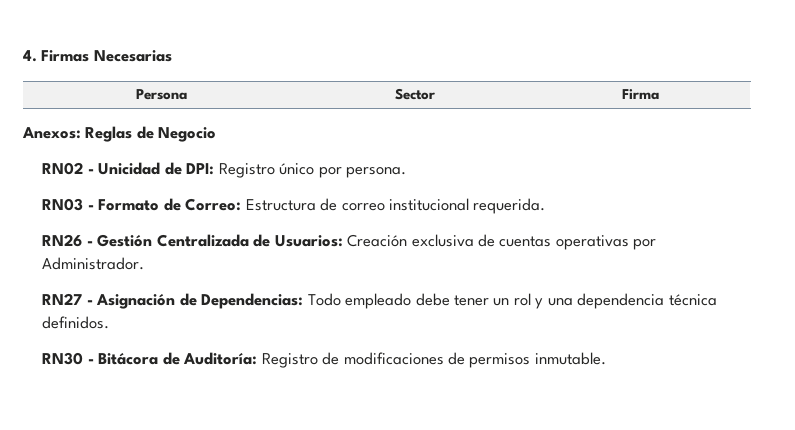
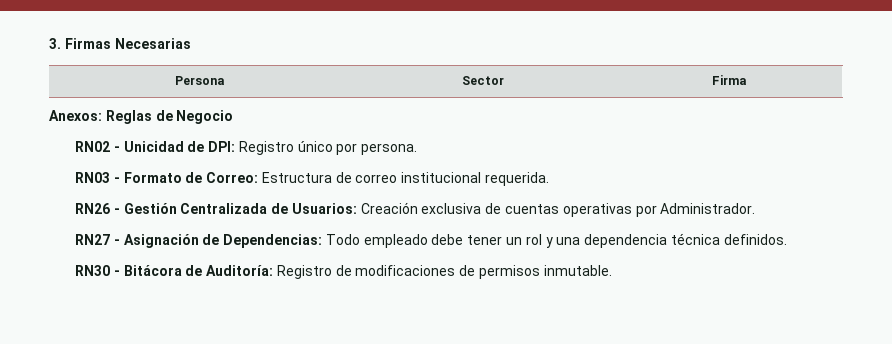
- 4. Firmas Necesarias
+ 3. Firmas Necesarias

